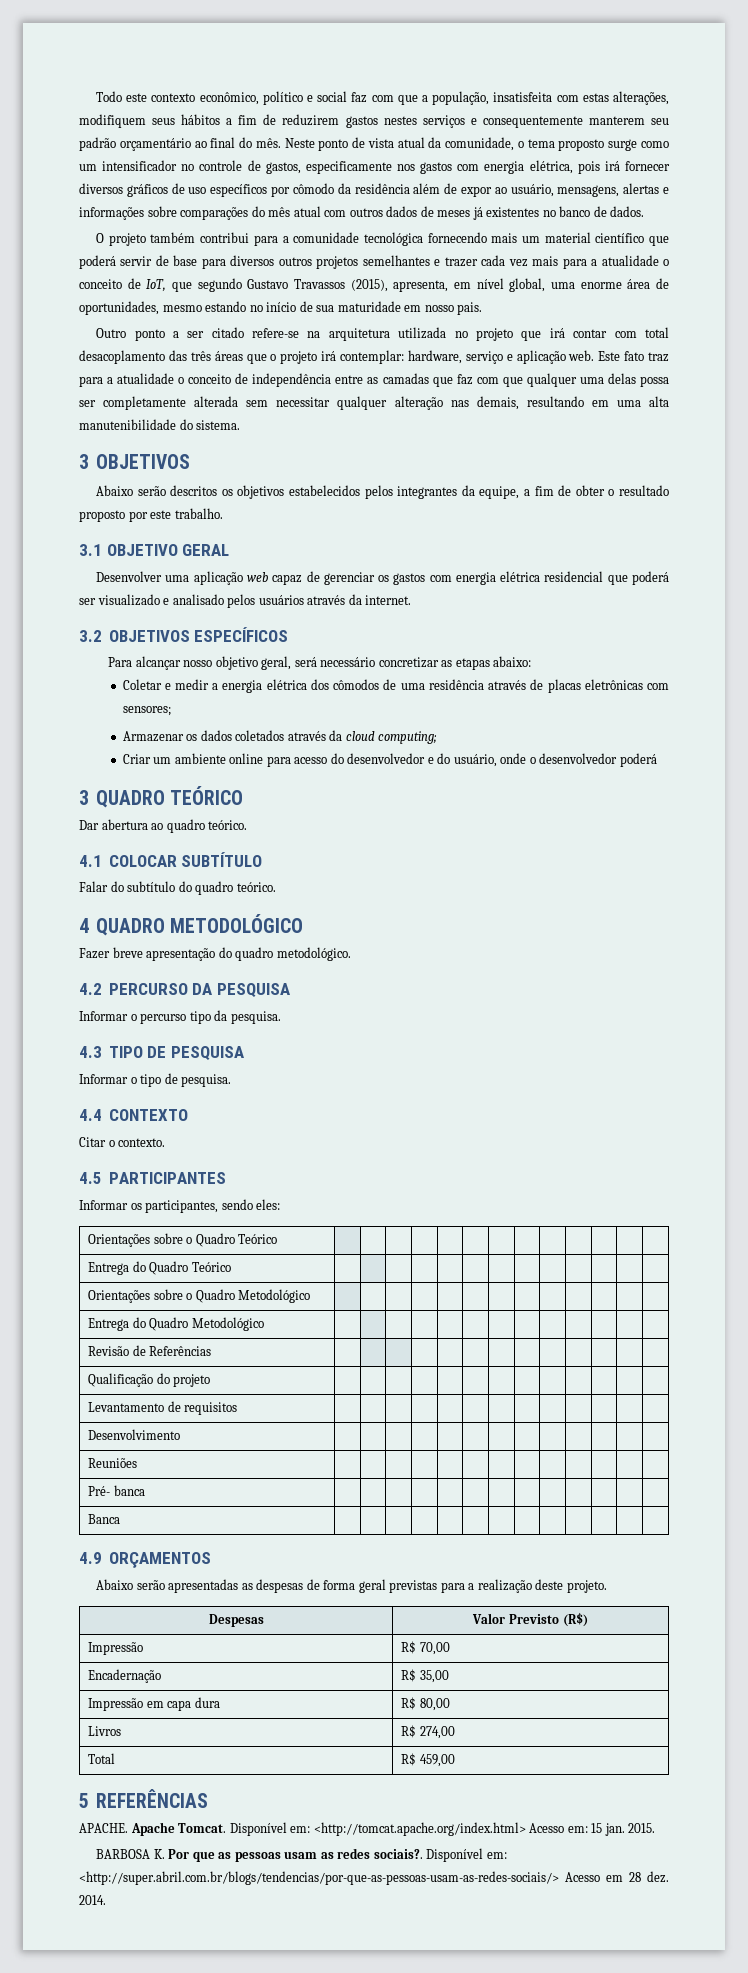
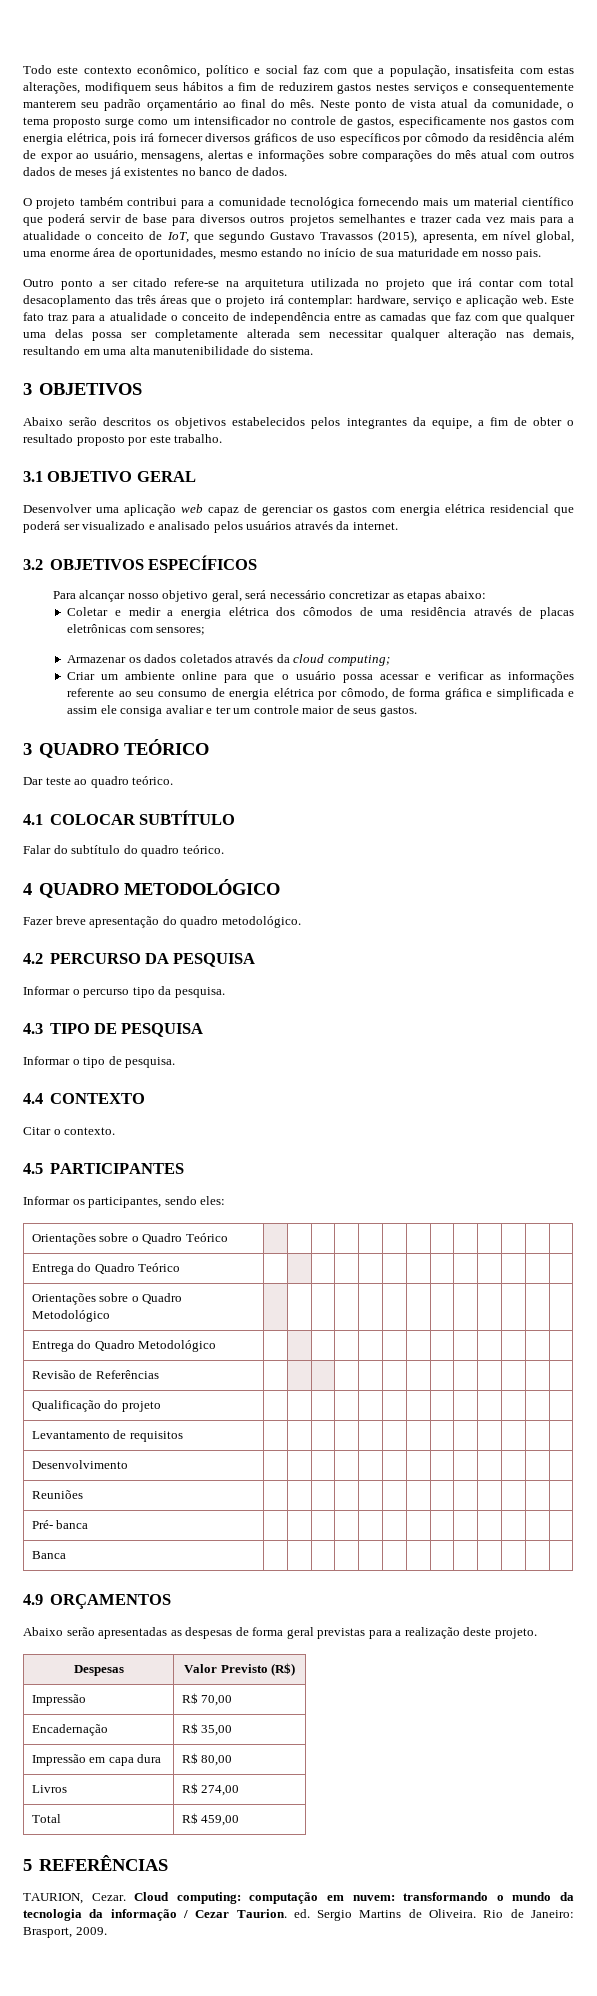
- Criar um ambiente online para acesso do desenvolvedor e do usuário, onde o desenvolvedor poderá
+ Criar um ambiente online para que o usuário possa acessar e verificar as informações referente ao seu consumo de energia elétrica por cômodo, de forma gráfica e simplificada e assim ele consiga avaliar e ter um controle maior de seus gastos.
- Dar abertura ao quadro teórico.
+ Dar teste ao quadro teórico.
- APACHE. Apache Tomcat. Disponível em: <http://tomcat.apache.org/index.html> Acesso em: 15 jan. 2015.
- BARBOSA K. Por que as pessoas usam as redes sociais?. Disponível em: <http://super.abril.com.br/blogs/tendencias/por-que-as-pessoas-usam-as-redes-sociais/> Acesso em 28 dez. 2014.
+ TAURION, Cezar. Cloud computing: computação em nuvem: transformando o mundo da tecnologia da informação / Cezar Taurion. ed. Sergio Martins de Oliveira. Rio de Janeiro: Brasport, 2009.

